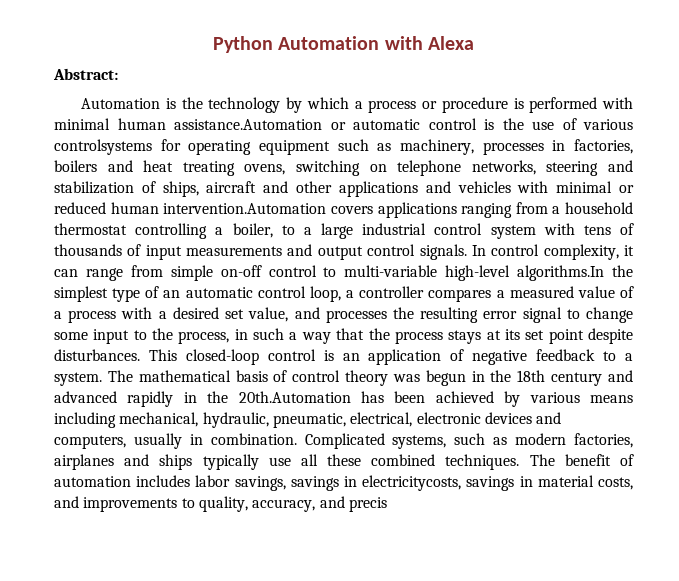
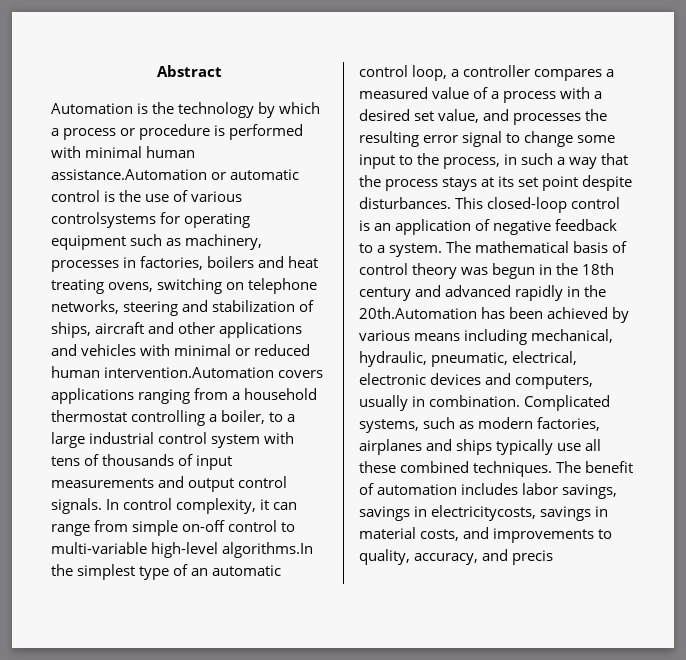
- Python Automation with Alexa
- Abstract:
+ Abstract

